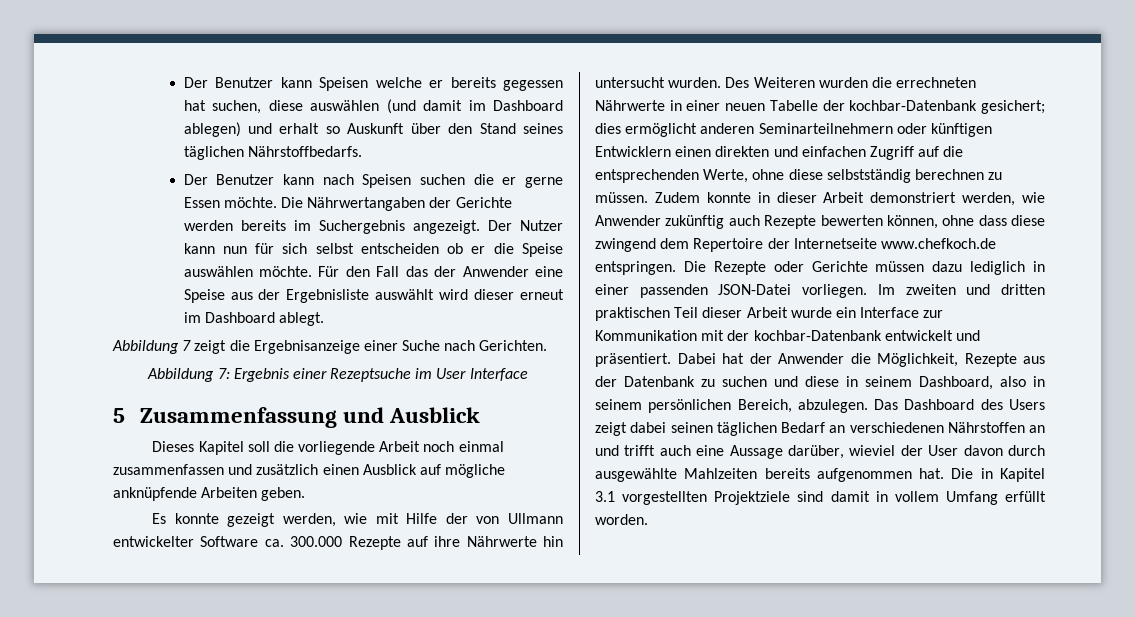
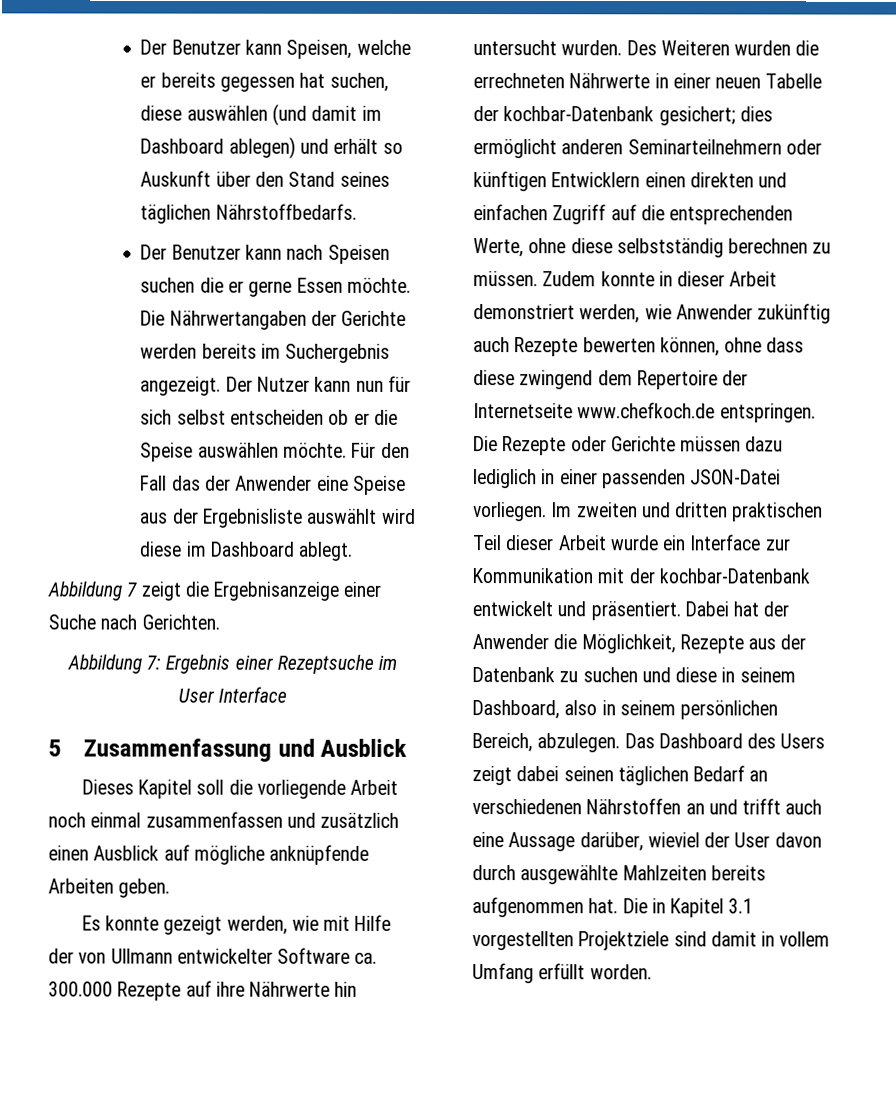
- Der Benutzer kann Speisen welche er bereits gegessen hat suchen, diese auswählen (und damit im Dashboard ablegen) und erhalt so Auskunft über den Stand seines täglichen Nährstoffbedarfs.
+ Der Benutzer kann Speisen, welche er bereits gegessen hat suchen, diese auswählen (und damit im Dashboard ablegen) und erhält so Auskunft über den Stand seines täglichen Nährstoffbedarfs.
- Für den Fall das der Anwender eine Speise aus der Ergebnisliste auswählt wird dieser erneut im Dashboard ablegt.
+ Für den Fall das der Anwender eine Speise aus der Ergebnisliste auswählt wird diese im Dashboard ablegt.

